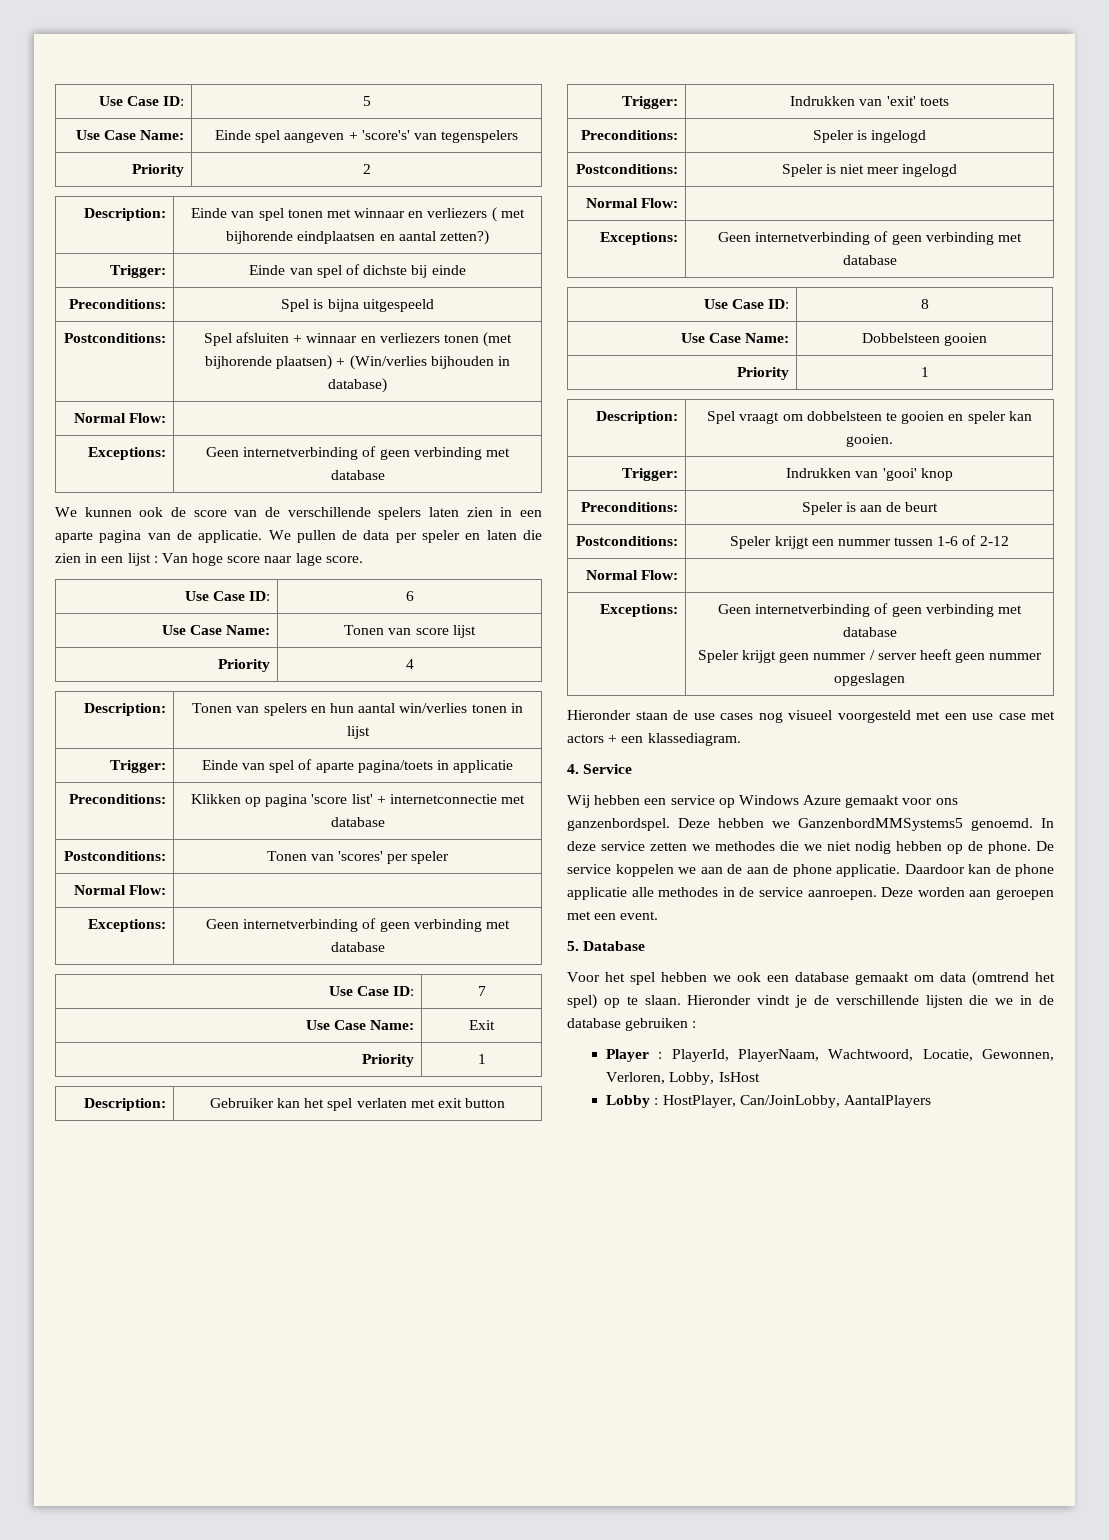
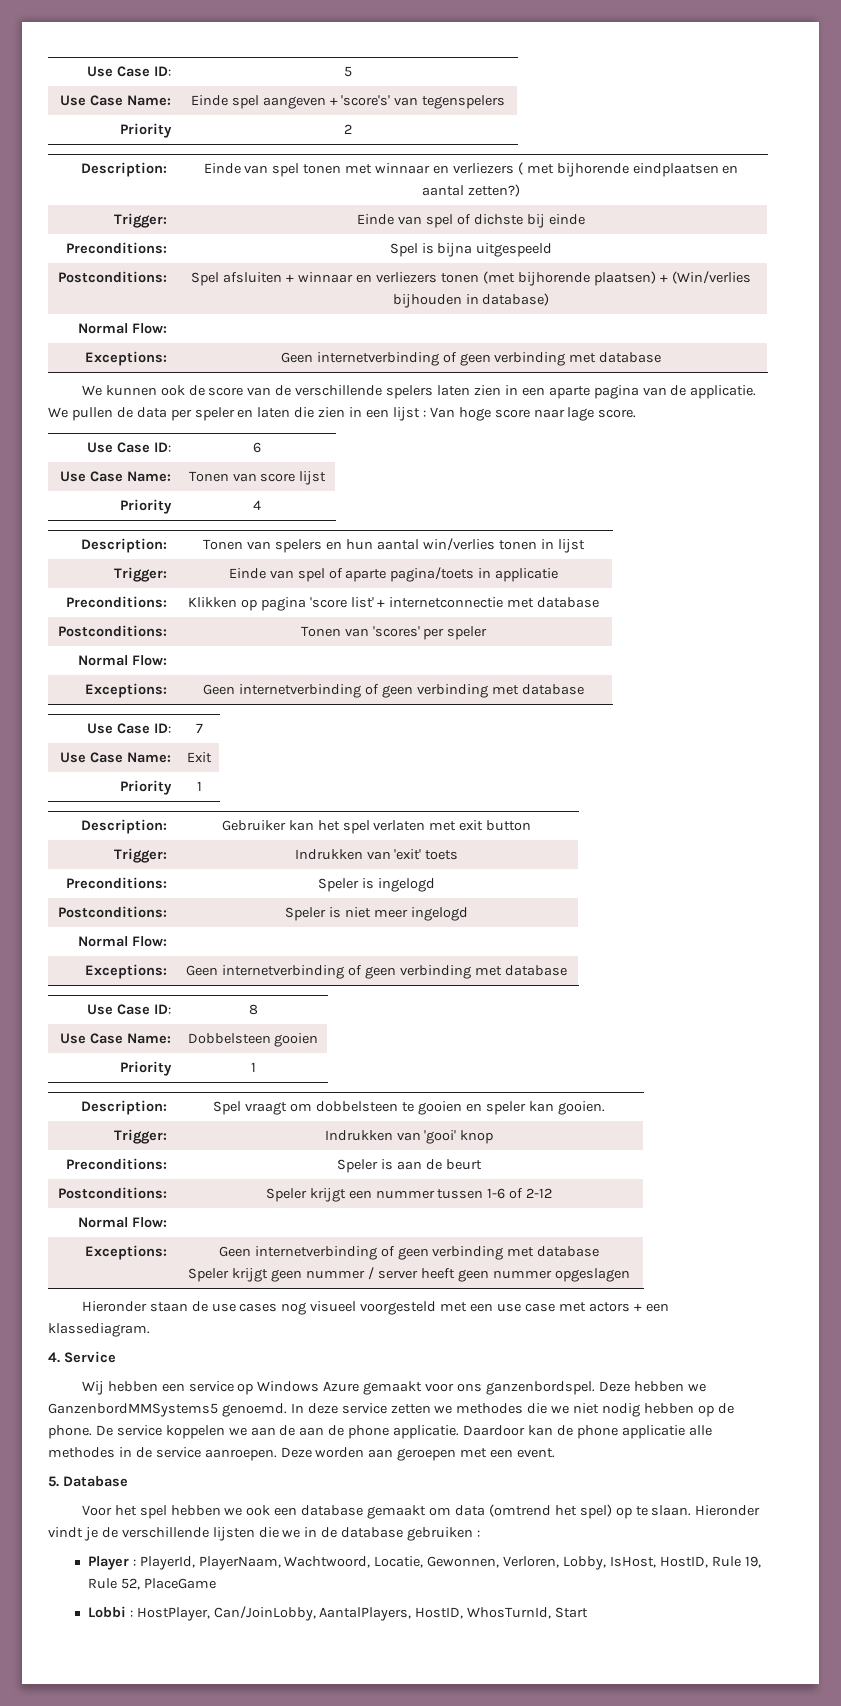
- Player : PlayerId, PlayerNaam, Wachtwoord, Locatie, Gewonnen, Verloren, Lobby, IsHost
- Lobby : HostPlayer, Can/JoinLobby, AantalPlayers
+ Player : PlayerId, PlayerNaam, Wachtwoord, Locatie, Gewonnen, Verloren, Lobby, IsHost, HostID, Rule 19, Rule 52, PlaceGame
+ Lobbi : HostPlayer, Can/JoinLobby, AantalPlayers, HostID, WhosTurnId, Start

